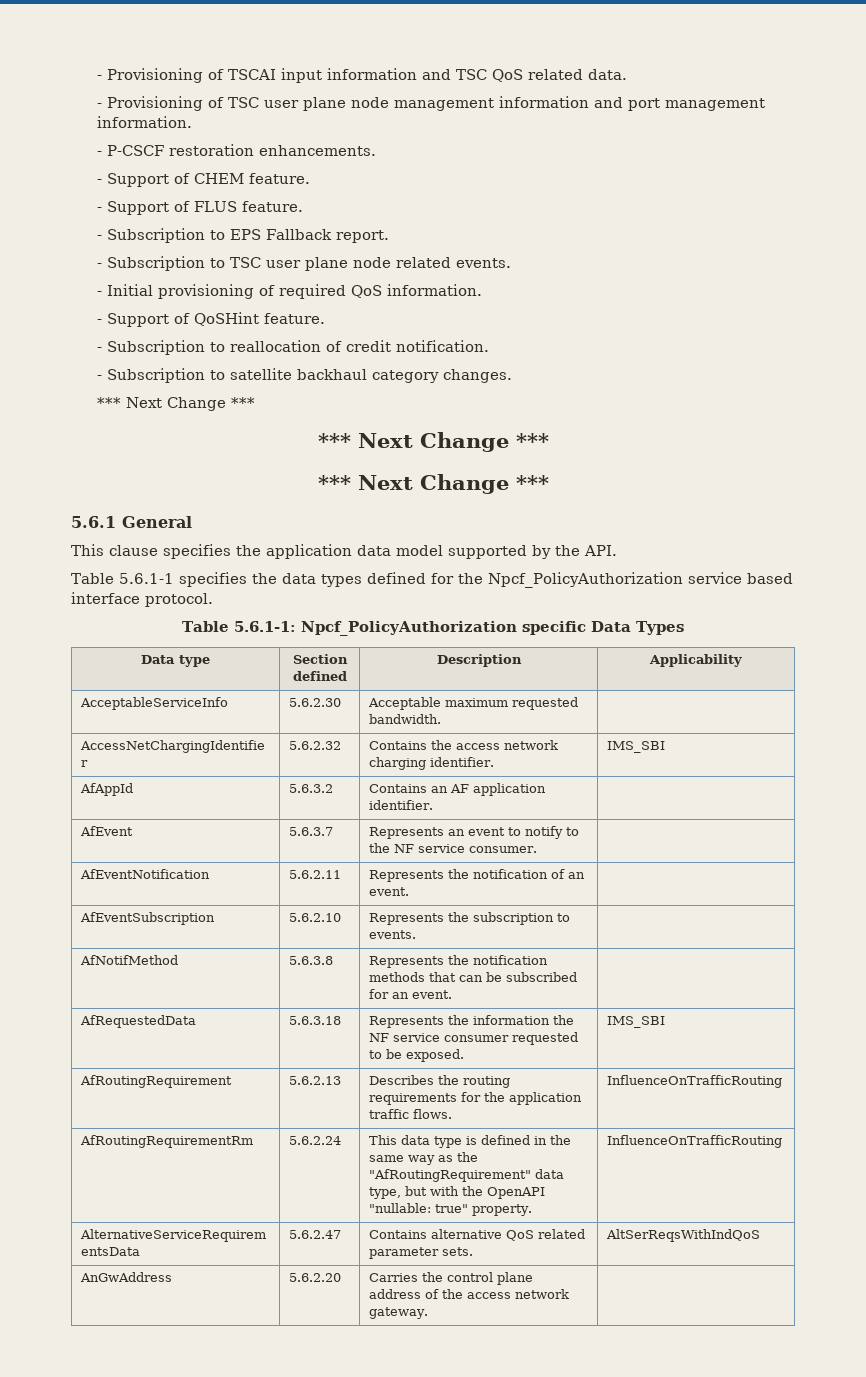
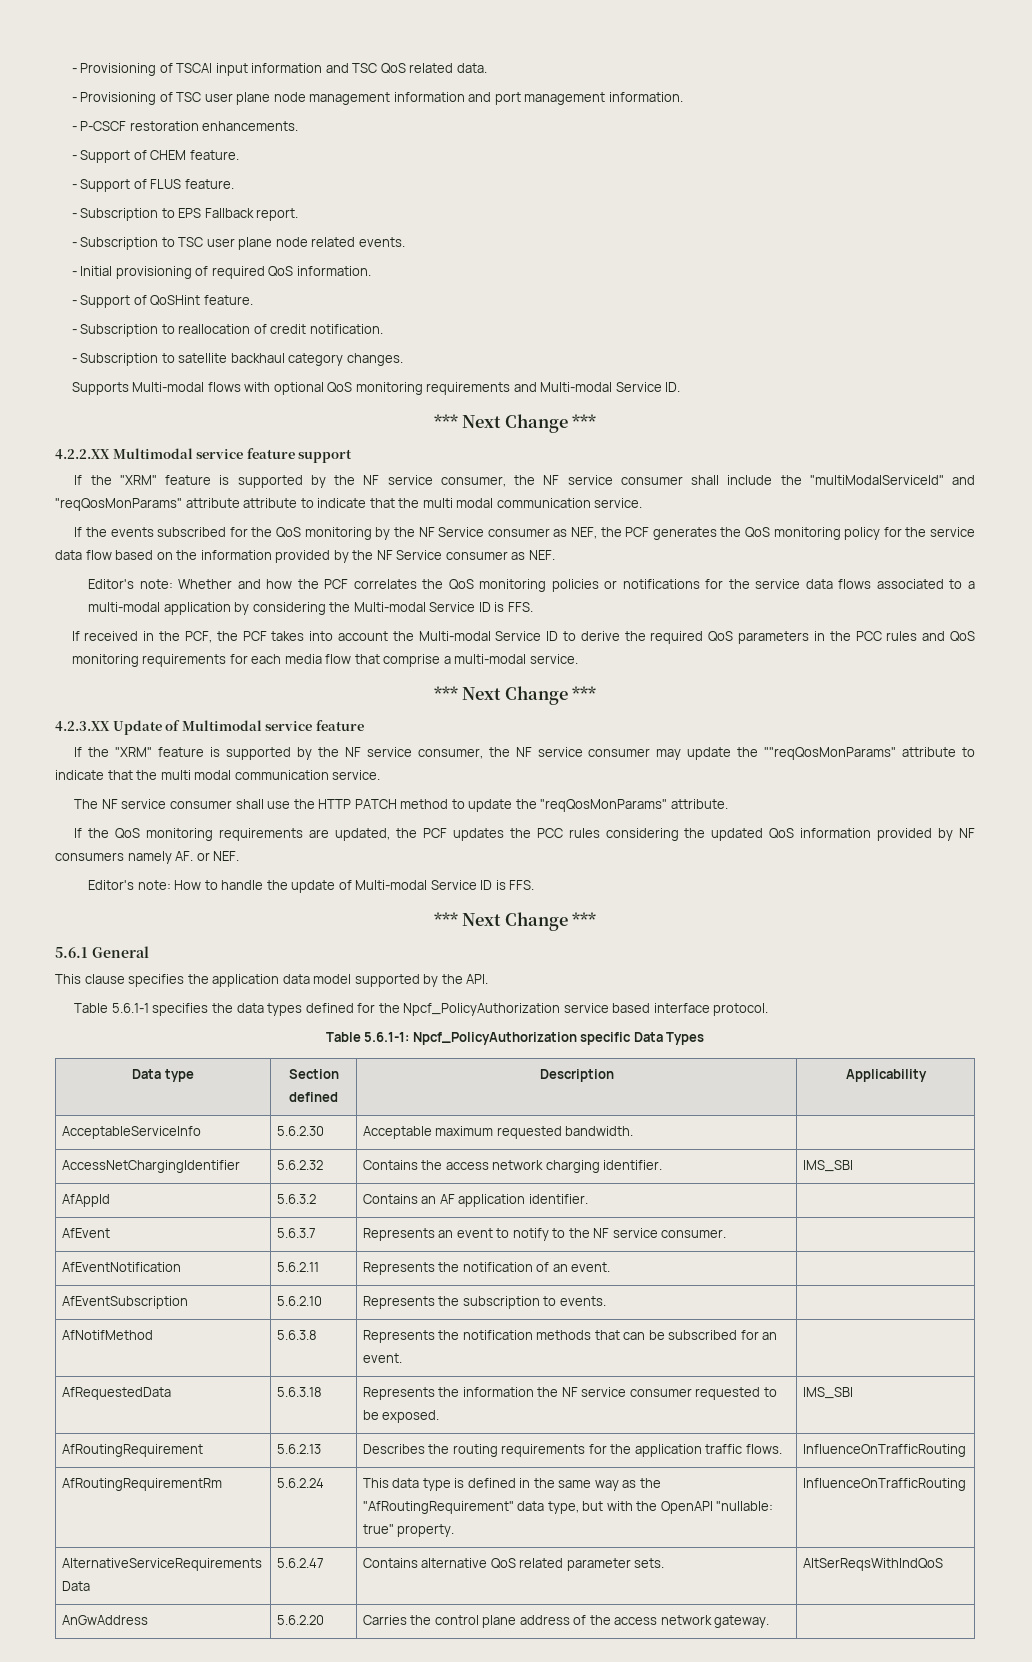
  - Subscription to satellite backhaul category changes.
+ Supports Multi-modal flows with optional QoS monitoring requirements and Multi-modal Service ID.
  *** Next Change ***
+ 4.2.2.XX Multimodal service feature support
+ If the "XRM" feature is supported by the NF service consumer, the NF service consumer shall include the "multiModalServiceId" and "reqQosMonParams" attribute attribute to indicate that the multi modal communication service.
+ If the events subscribed for the QoS monitoring by the NF Service consumer as NEF, the PCF generates the QoS monitoring policy for the service data flow based on the information provided by the NF Service consumer as NEF.
+ Editor's note: Whether and how the PCF correlates the QoS monitoring policies or notifications for the service data flows associated to a multi-modal application by considering the Multi-modal Service ID is FFS.
+ If received in the PCF, the PCF takes into account the Multi-modal Service ID to derive the required QoS parameters in the PCC rules and QoS monitoring requirements for each media flow that comprise a multi-modal service.
  *** Next Change ***
+ 4.2.3.XX Update of Multimodal service feature
+ If the "XRM" feature is supported by the NF service consumer, the NF service consumer may update the ""reqQosMonParams" attribute to indicate that the multi modal communication service.
+ The NF service consumer shall use the HTTP PATCH method to update the "reqQosMonParams" attribute.
+ If the QoS monitoring requirements are updated, the PCF updates the PCC rules considering the updated QoS information provided by NF consumers namely AF. or NEF.
+ Editor's note: How to handle the update of Multi-modal Service ID is FFS.

